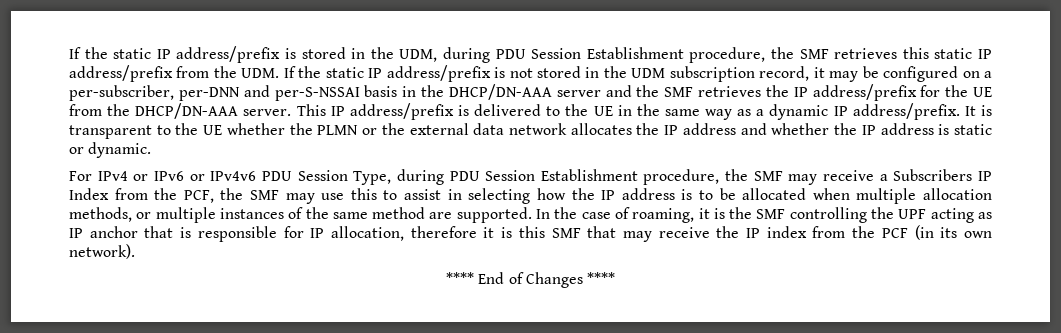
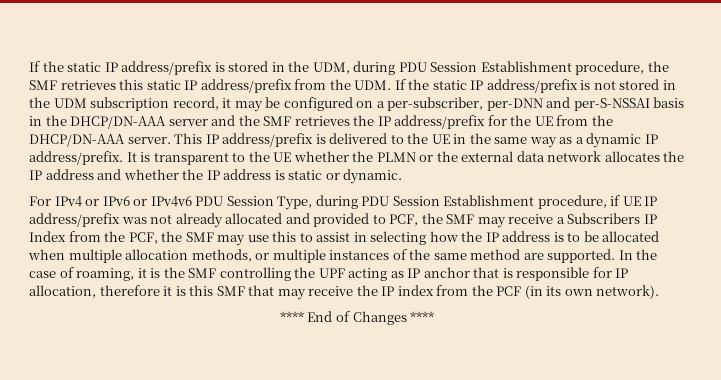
- For IPv4 or IPv6 or IPv4v6 PDU Session Type, during PDU Session Establishment procedure, the SMF may receive a Subscribers IP Index from the PCF, the SMF may use this to assist in selecting how the IP address is to be allocated when multiple allocation methods, or multiple instances of the same method are supported.
+ For IPv4 or IPv6 or IPv4v6 PDU Session Type, during PDU Session Establishment procedure, if UE IP address/prefix was not already allocated and provided to PCF, the SMF may receive a Subscribers IP Index from the PCF, the SMF may use this to assist in selecting how the IP address is to be allocated when multiple allocation methods, or multiple instances of the same method are supported.

